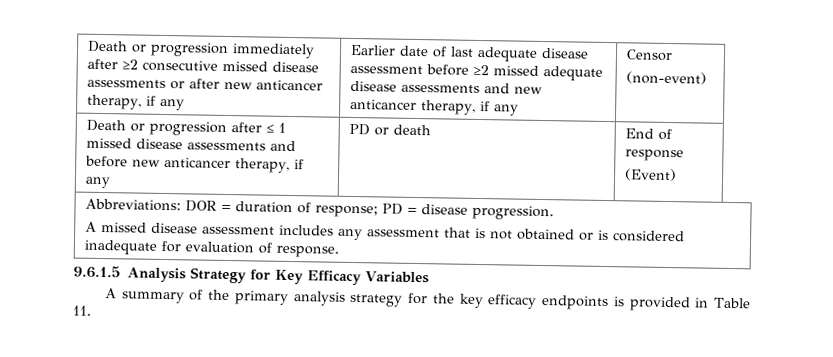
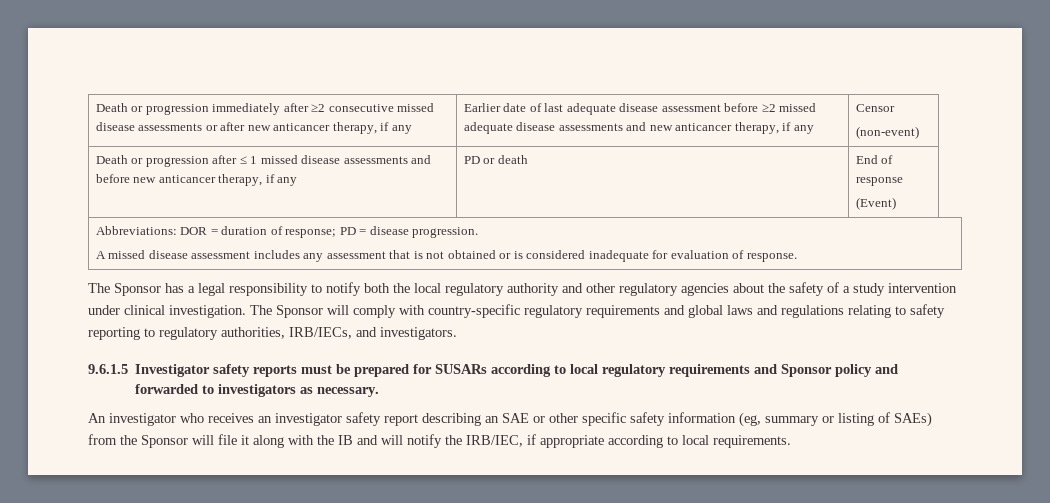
- 9.6.1.5 Analysis Strategy for Key Efficacy Variables
- A summary of the primary analysis strategy for the key efficacy endpoints is provided in Table 11.
+ The Sponsor has a legal responsibility to notify both the local regulatory authority and other regulatory agencies about the safety of a study intervention under clinical investigation. The Sponsor will comply with country-specific regulatory requirements and global laws and regulations relating to safety reporting to regulatory authorities, IRB/IECs, and investigators.
+ 9.6.1.5 Investigator safety reports must be prepared for SUSARs according to local regulatory requirements and Sponsor policy and forwarded to investigators as necessary.
+ An investigator who receives an investigator safety report describing an SAE or other specific safety information (eg, summary or listing of SAEs) from the Sponsor will file it along with the IB and will notify the IRB/IEC, if appropriate according to local requirements.

